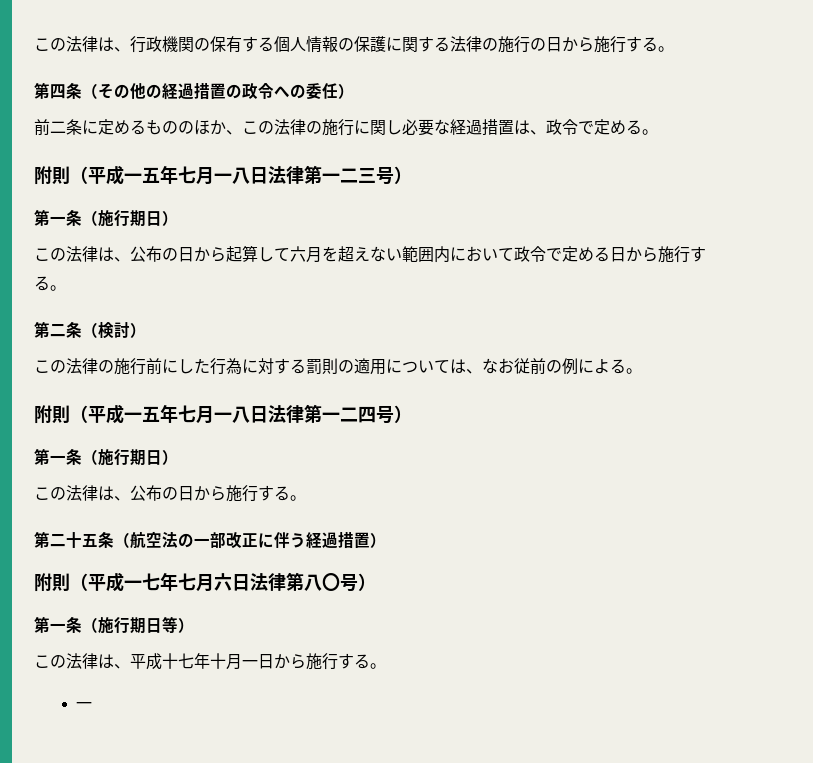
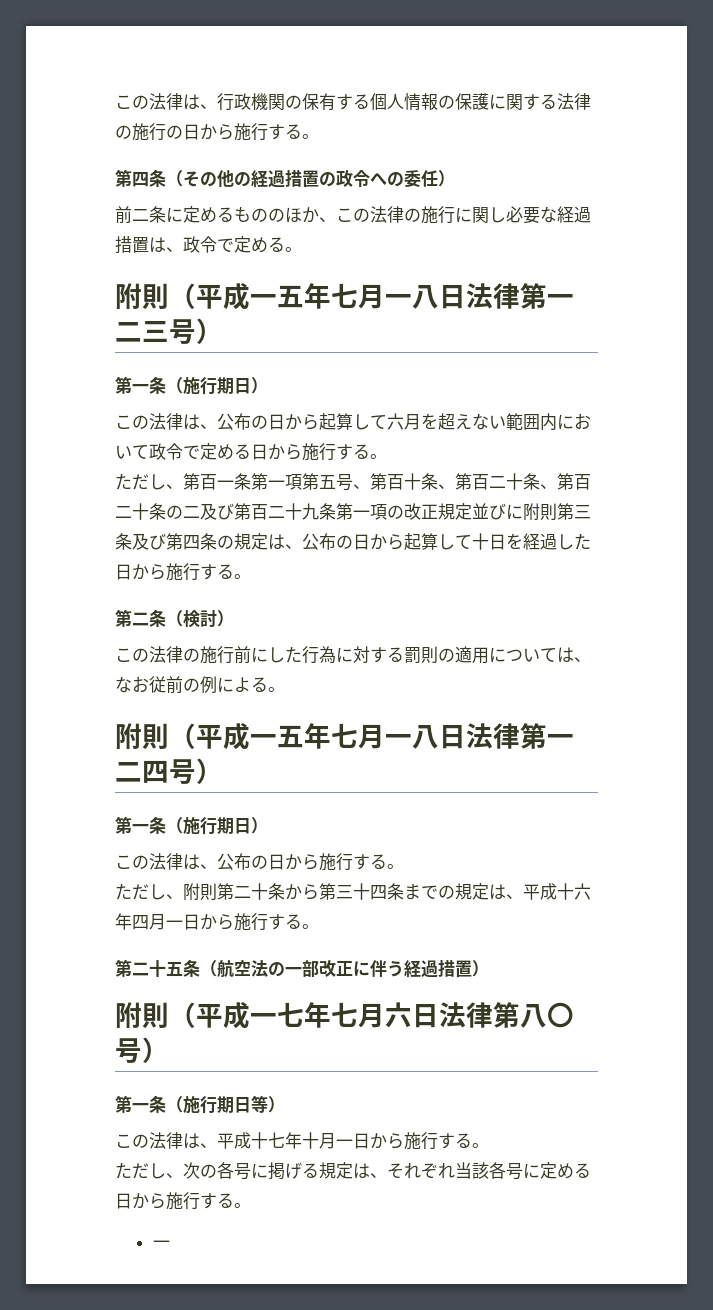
+ ただし、第百一条第一項第五号、第百十条、第百二十条、第百二十条の二及び第百二十九条第一項の改正規定並びに附則第三条及び第四条の規定は、公布の日から起算して十日を経過した日から施行する。
+ ただし、附則第二十条から第三十四条までの規定は、平成十六年四月一日から施行する。
+ ただし、次の各号に掲げる規定は、それぞれ当該各号に定める日から施行する。

